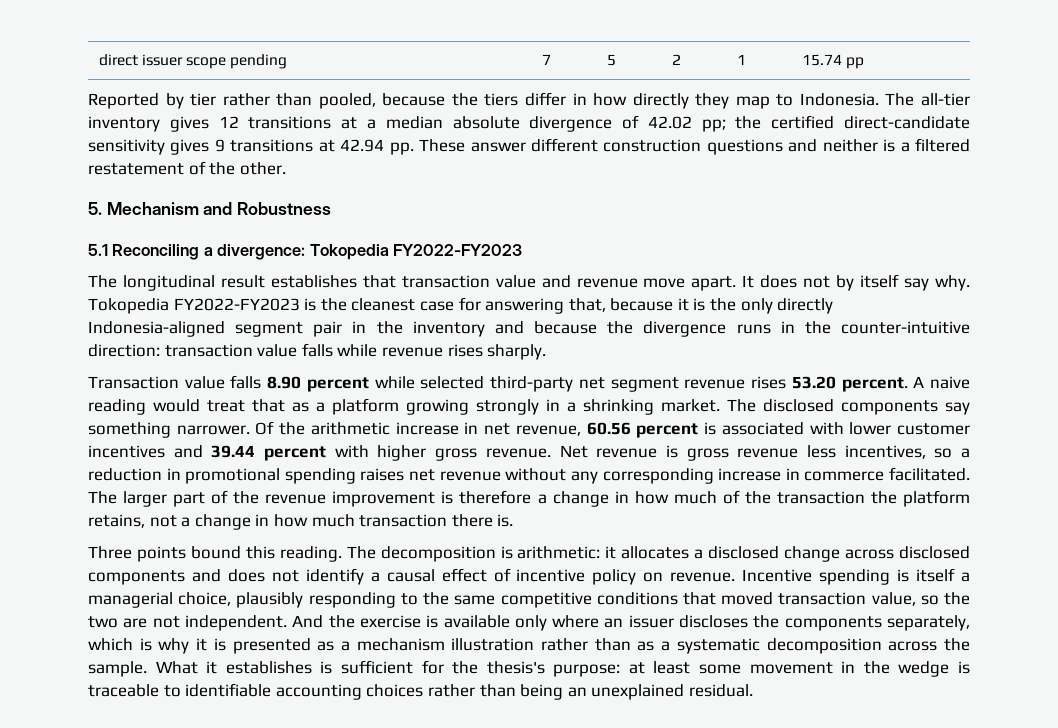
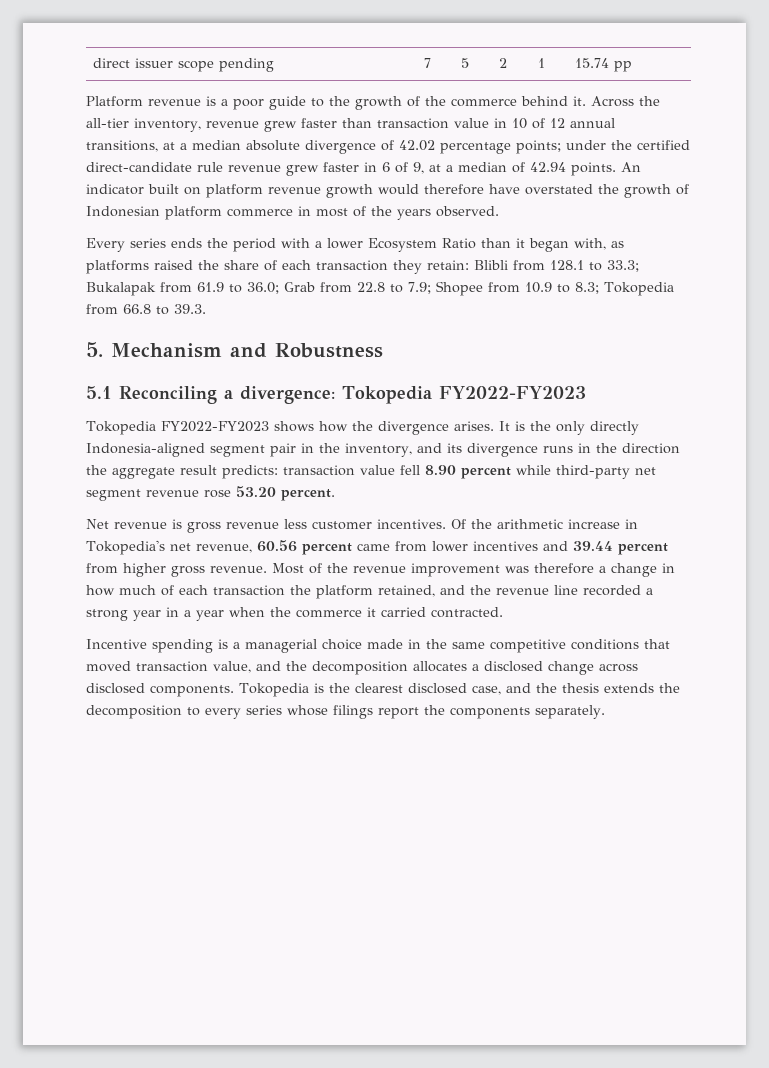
- Reported by tier rather than pooled, because the tiers differ in how directly they map to Indonesia. The all-tier inventory gives 12 transitions at a median absolute divergence of 42.02 pp; the certified direct-candidate sensitivity gives 9 transitions at 42.94 pp. These answer different construction questions and neither is a filtered restatement of the other.
+ Platform revenue is a poor guide to the growth of the commerce behind it. Across the all-tier inventory, revenue grew faster than transaction value in 10 of 12 annual transitions, at a median absolute divergence of 42.02 percentage points; under the certified direct-candidate rule revenue grew faster in 6 of 9, at a median of 42.94 points. An indicator built on platform revenue growth would therefore have overstated the growth of Indonesian platform commerce in most of the years observed.
+ Every series ends the period with a lower Ecosystem Ratio than it began with, as platforms raised the share of each transaction they retain: Blibli from 128.1 to 33.3; Bukalapak from 61.9 to 36.0; Grab from 22.8 to 7.9; Shopee from 10.9 to 8.3; Tokopedia from 66.8 to 39.3.
- The longitudinal result establishes that transaction value and revenue move apart. It does not by itself say why. Tokopedia FY2022-FY2023 is the cleanest case for answering that, because it is the only directly Indonesia-aligned segment pair in the inventory and because the divergence runs in the counter-intuitive direction: transaction value falls while revenue rises sharply.
- Transaction value falls 8.90 percent while selected third-party net segment revenue rises 53.20 percent. A naive reading would treat that as a platform growing strongly in a shrinking market. The disclosed components say something narrower. Of the arithmetic increase in net revenue, 60.56 percent is associated with lower customer incentives and 39.44 percent with higher gross revenue. Net revenue is gross revenue less incentives, so a reduction in promotional spending raises net revenue without any corresponding increase in commerce facilitated. The larger part of the revenue improvement is therefore a change in how much of the transaction the platform retains, not a change in how much transaction there is.
- Three points bound this reading. The decomposition is arithmetic: it allocates a disclosed change across disclosed components and does not identify a causal effect of incentive policy on revenue. Incentive spending is itself a managerial choice, plausibly responding to the same competitive conditions that moved transaction value, so the two are not independent. And the exercise is available only where an issuer discloses the components separately, which is why it is presented as a mechanism illustration rather than as a systematic decomposition across the sample. What it establishes is sufficient for the thesis's purpose: at least some movement in the wedge is traceable to identifiable accounting choices rather than being an unexplained residual.
+ Tokopedia FY2022-FY2023 shows how the divergence arises. It is the only directly Indonesia-aligned segment pair in the inventory, and its divergence runs in the direction the aggregate result predicts: transaction value fell 8.90 percent while third-party net segment revenue rose 53.20 percent.
+ Net revenue is gross revenue less customer incentives. Of the arithmetic increase in Tokopedia's net revenue, 60.56 percent came from lower incentives and 39.44 percent from higher gross revenue. Most of the revenue improvement was therefore a change in how much of each transaction the platform retained, and the revenue line recorded a strong year in a year when the commerce it carried contracted.
+ Incentive spending is a managerial choice made in the same competitive conditions that moved transaction value, and the decomposition allocates a disclosed change across disclosed components. Tokopedia is the clearest disclosed case, and the thesis extends the decomposition to every series whose filings report the components separately.

